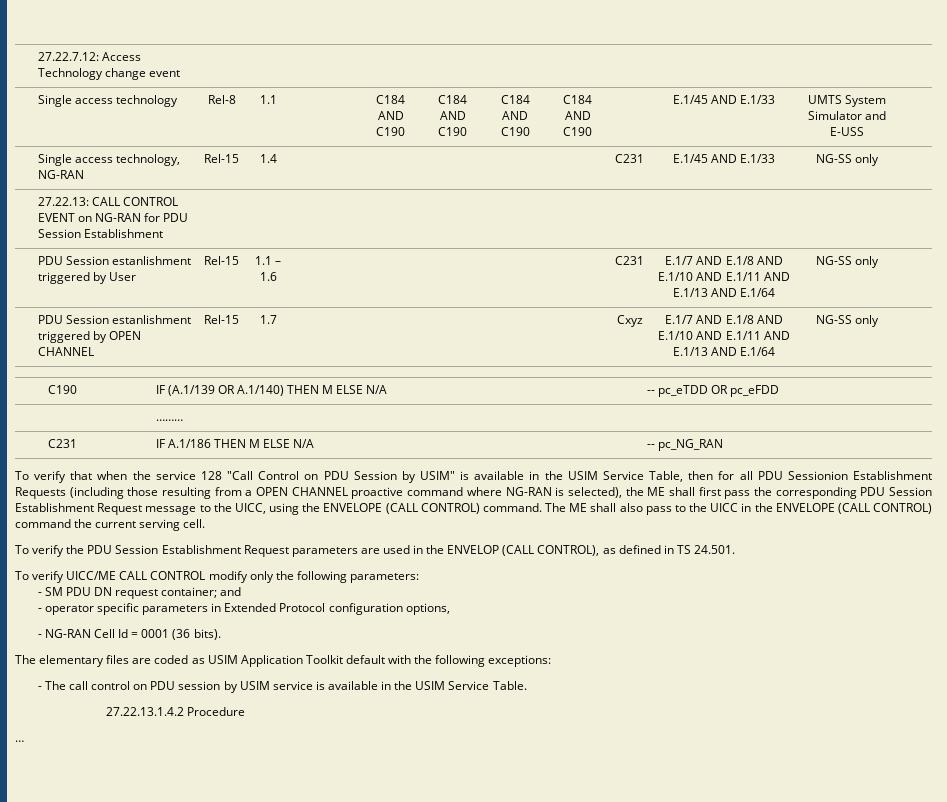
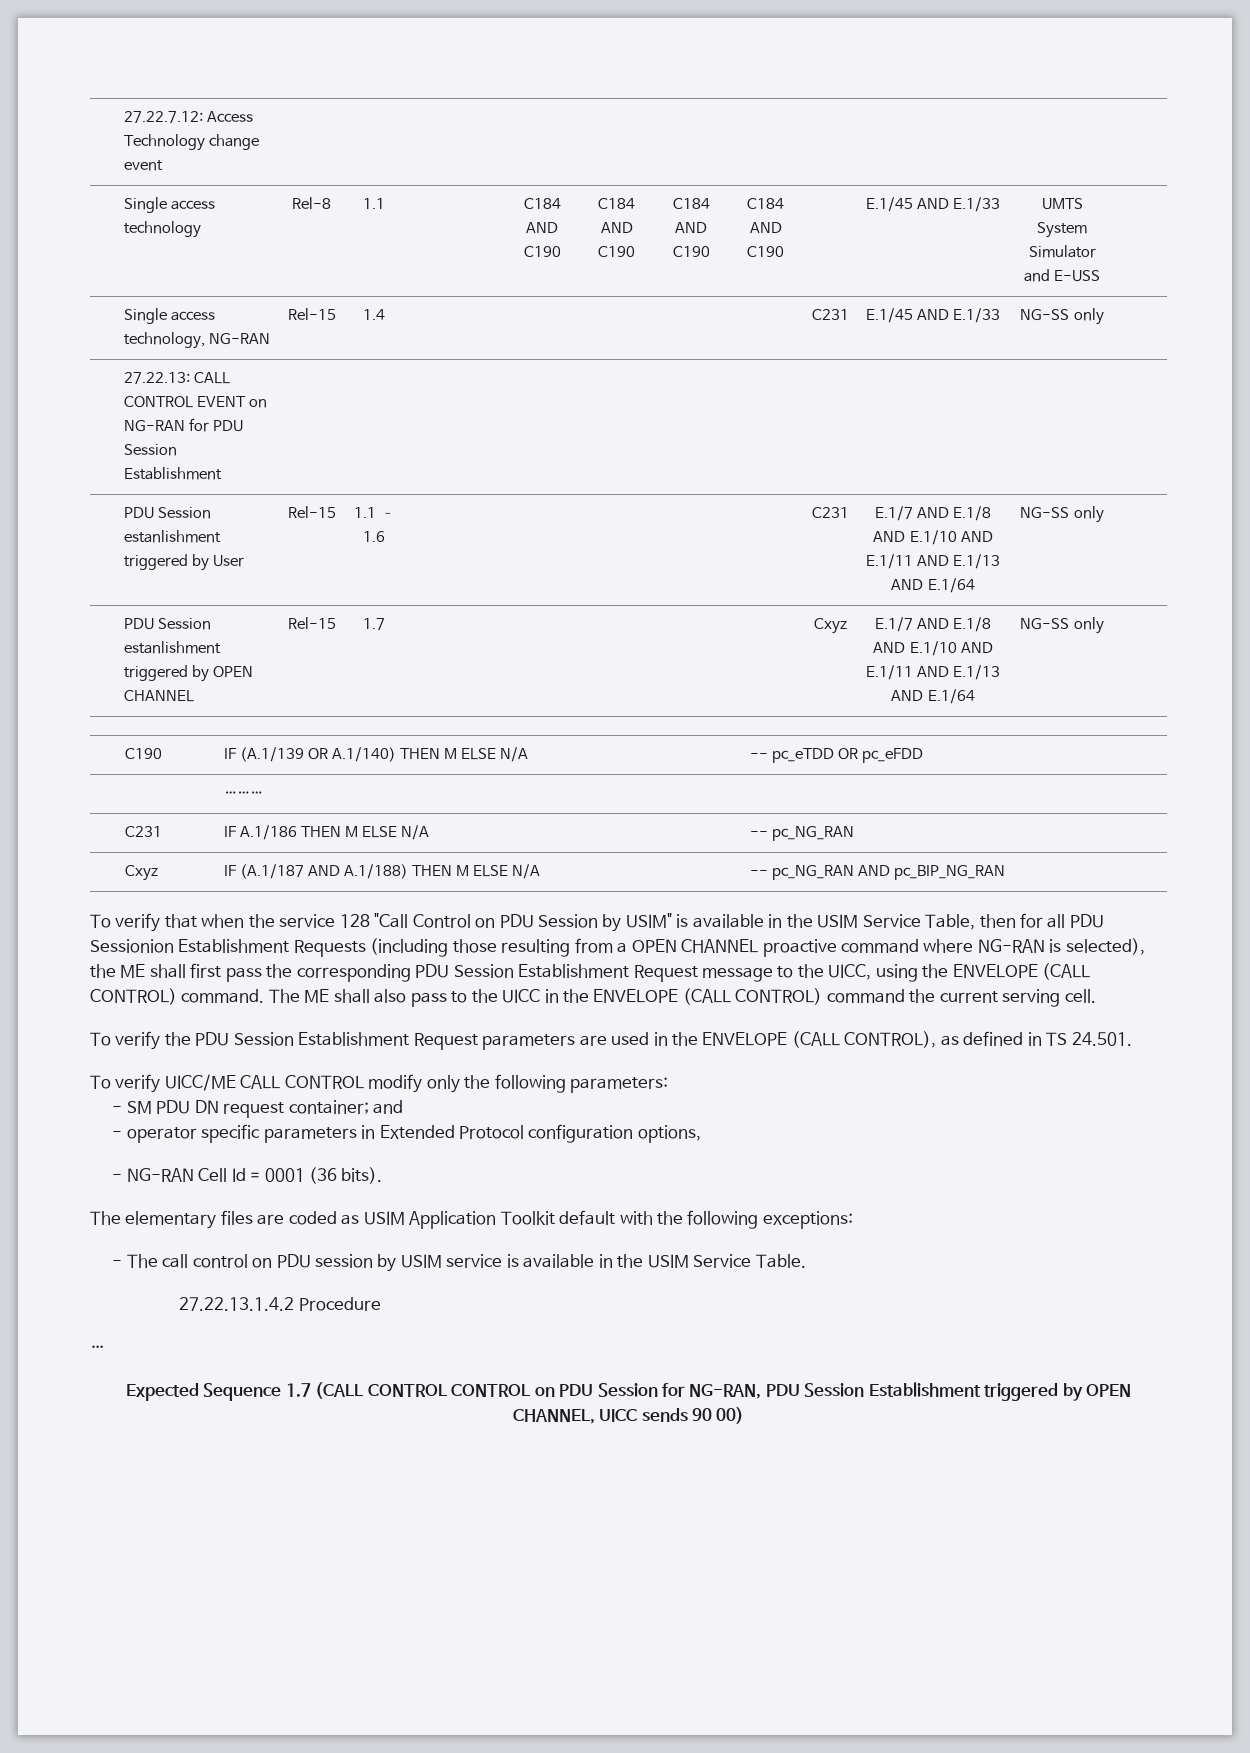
+ Cxyz | IF (A.1/187 AND A.1/188) THEN M ELSE N/A | -- pc_NG_RAN AND pc_BIP_NG_RAN
- To verify the PDU Session Establishment Request parameters are used in the ENVELOP (CALL CONTROL), as defined in TS 24.501.
+ To verify the PDU Session Establishment Request parameters are used in the ENVELOPE (CALL CONTROL), as defined in TS 24.501.
+ Expected Sequence 1.7 (CALL CONTROL CONTROL on PDU Session for NG-RAN, PDU Session Establishment triggered by OPEN CHANNEL, UICC sends 90 00)

